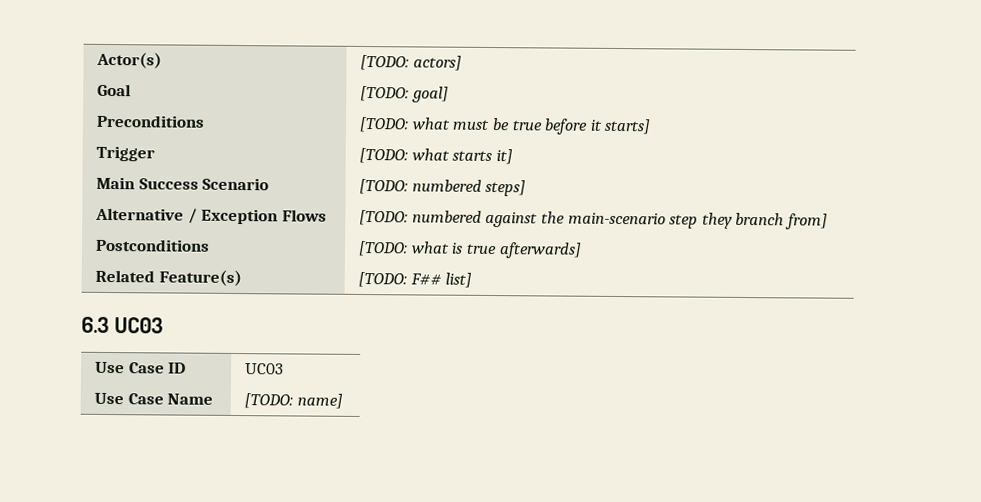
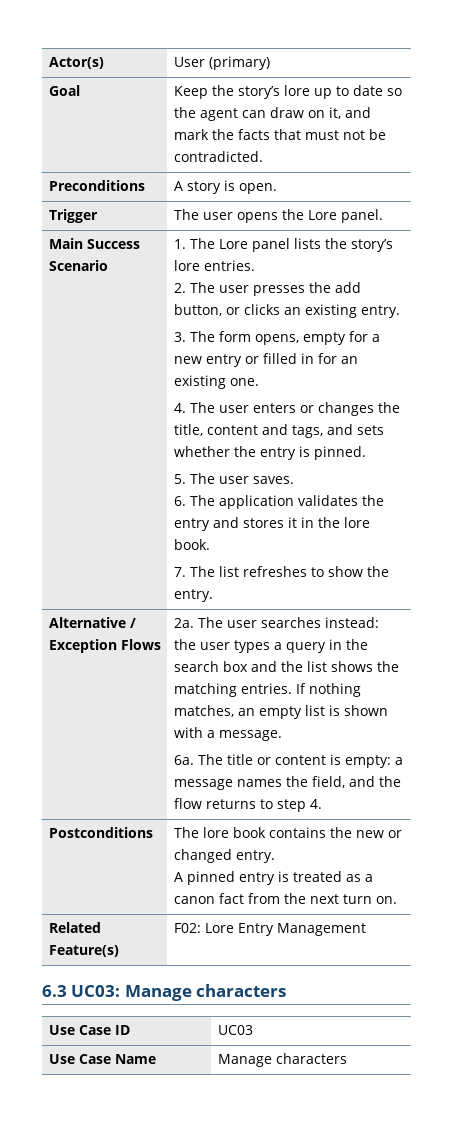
- Actor(s) | [TODO: actors]
+ Actor(s) | User (primary)
- Goal | [TODO: goal]
- Preconditions | [TODO: what must be true before it starts]
- Trigger | [TODO: what starts it]
- Main Success Scenario | [TODO: numbered steps]
- Alternative / Exception Flows | [TODO: numbered against the main-scenario step they branch from]
- Postconditions | [TODO: what is true afterwards]
- Related Feature(s) | [TODO: F## list]
- 6.3 UC03
+ Goal | Keep the story’s lore up to date so the agent can draw on it, and mark the facts that must not be contradicted.
+ Preconditions | A story is open.
+ Trigger | The user opens the Lore panel.
+ Main Success Scenario | 1. The Lore panel lists the story’s lore entries.
+ 2. The user presses the add button, or clicks an existing entry.
+ 3. The form opens, empty for a new entry or filled in for an existing one.
+ 4. The user enters or changes the title, content and tags, and sets whether the entry is pinned.
+ 5. The user saves.
+ 6. The application validates the entry and stores it in the lore book.
+ 7. The list refreshes to show the entry.
+ Alternative / Exception Flows | 2a. The user searches instead: the user types a query in the search box and the list shows the matching entries. If nothing matches, an empty list is shown with a message.
+ 6a. The title or content is empty: a message names the field, and the flow returns to step 4.
+ Postconditions | The lore book contains the new or changed entry.
+ A pinned entry is treated as a canon fact from the next turn on.
+ Related Feature(s) | F02: Lore Entry Management
+ 6.3 UC03: Manage characters
- Use Case Name | [TODO: name]
+ Use Case Name | Manage characters

